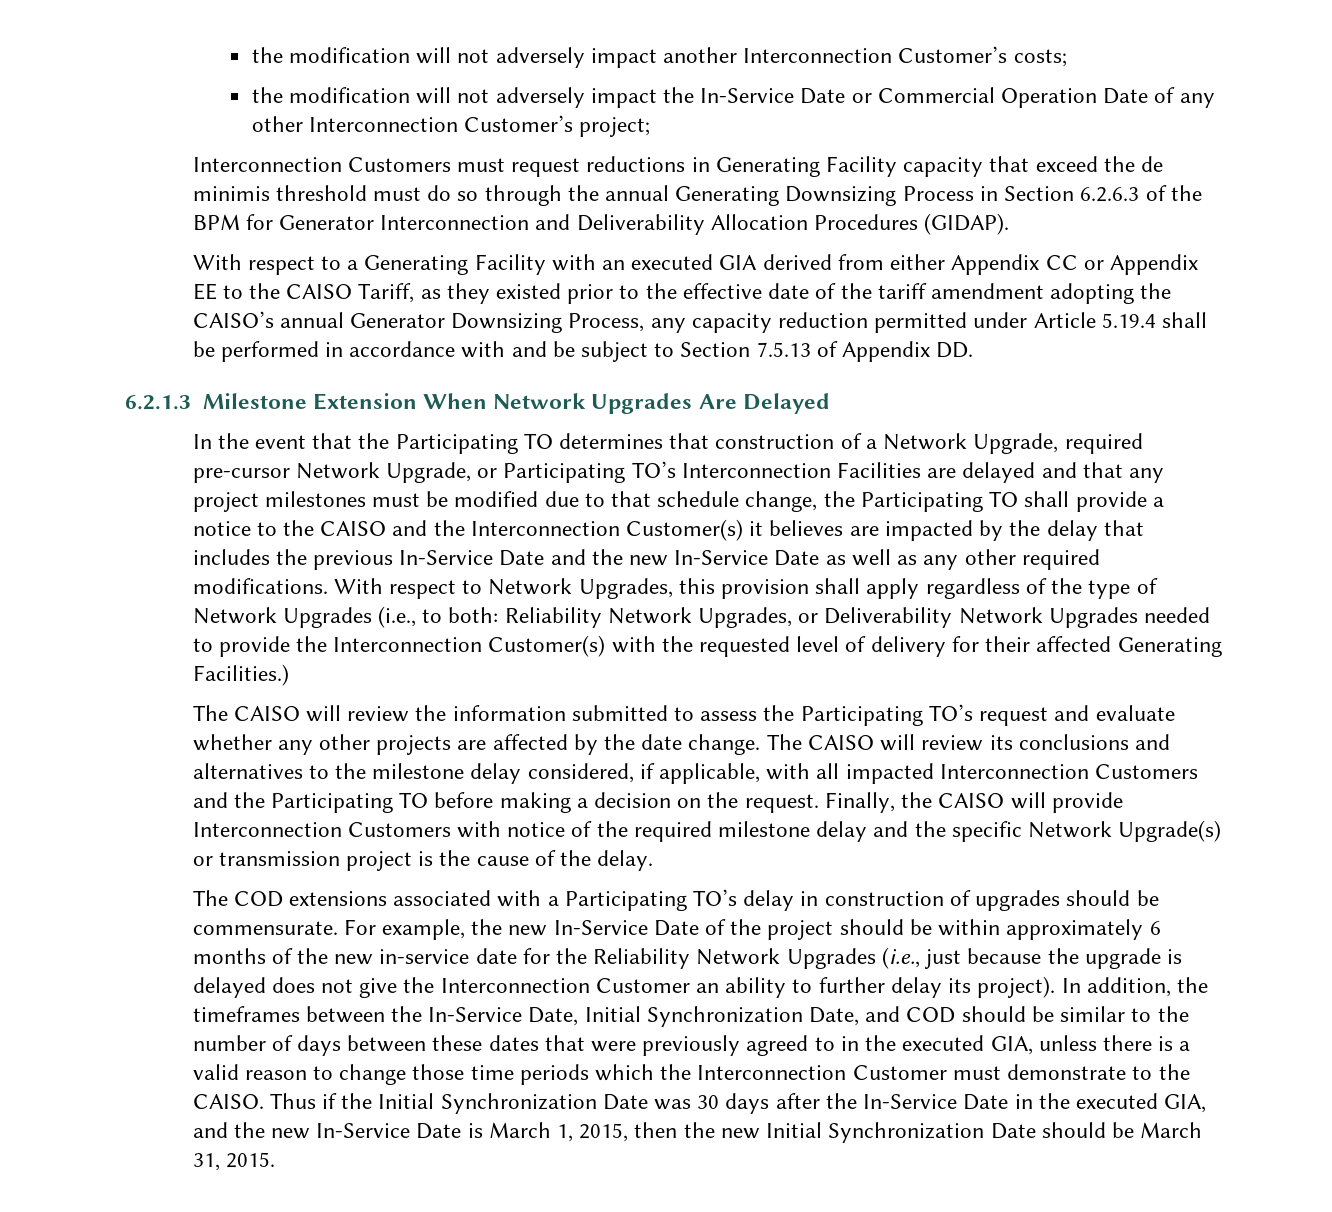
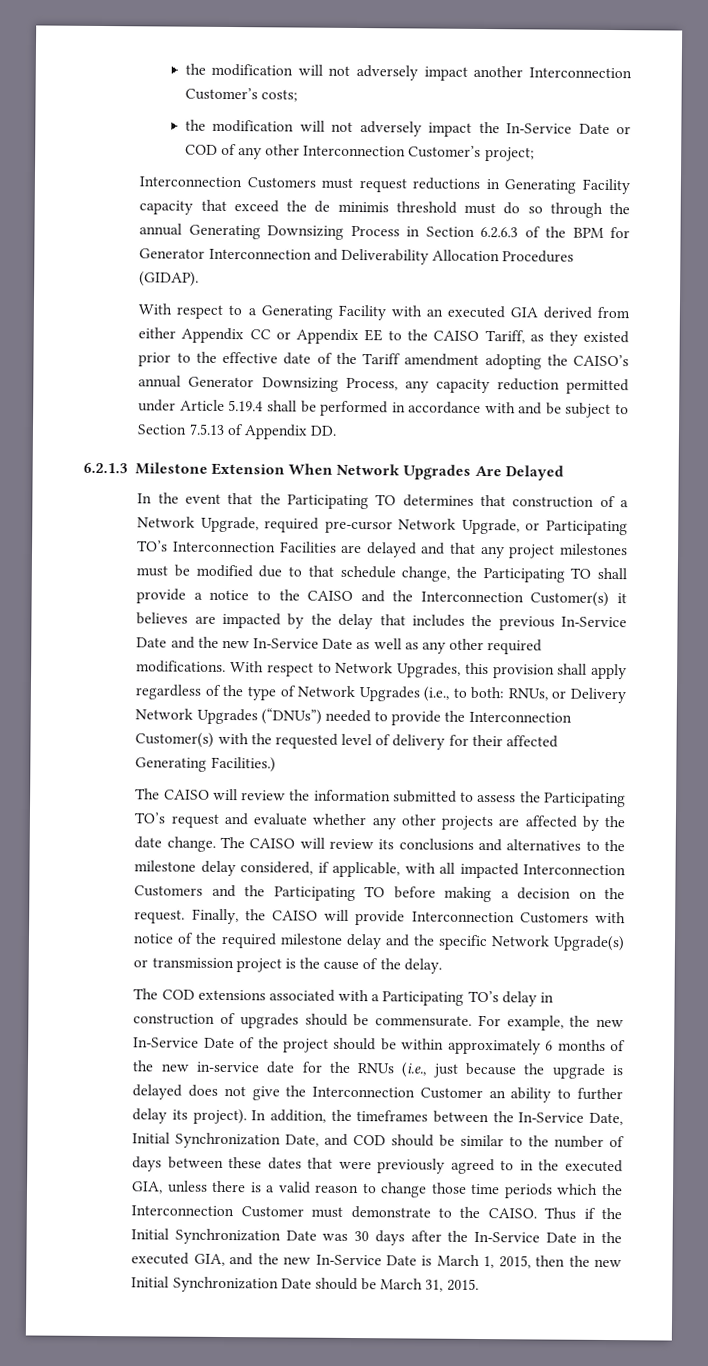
- the modification will not adversely impact the In-Service Date or Commercial Operation Date of any other Interconnection Customer’s project;
+ the modification will not adversely impact the In-Service Date or COD of any other Interconnection Customer’s project;
- With respect to a Generating Facility with an executed GIA derived from either Appendix CC or Appendix EE to the CAISO Tariff, as they existed prior to the effective date of the tariff amendment adopting the CAISO’s annual Generator Downsizing Process, any capacity reduction permitted under Article 5.19.4 shall be performed in accordance with and be subject to Section 7.5.13 of Appendix DD.
+ With respect to a Generating Facility with an executed GIA derived from either Appendix CC or Appendix EE to the CAISO Tariff, as they existed prior to the effective date of the Tariff amendment adopting the CAISO’s annual Generator Downsizing Process, any capacity reduction permitted under Article 5.19.4 shall be performed in accordance with and be subject to Section 7.5.13 of Appendix DD.
- With respect to Network Upgrades, this provision shall apply regardless of the type of Network Upgrades (i.e., to both: Reliability Network Upgrades, or Deliverability Network Upgrades needed to provide the Interconnection Customer(s) with the requested level of delivery for their affected Generating Facilities.)
+ With respect to Network Upgrades, this provision shall apply regardless of the type of Network Upgrades (i.e., to both: RNUs, or Delivery Network Upgrades (“DNUs”) needed to provide the Interconnection Customer(s) with the requested level of delivery for their affected Generating Facilities.)
- For example, the new In-Service Date of the project should be within approximately 6 months of the new in-service date for the Reliability Network Upgrades (i.e., just because the upgrade is delayed does not give the Interconnection Customer an ability to further delay its project).
+ For example, the new In-Service Date of the project should be within approximately 6 months of the new in-service date for the RNUs (i.e., just because the upgrade is delayed does not give the Interconnection Customer an ability to further delay its project).

